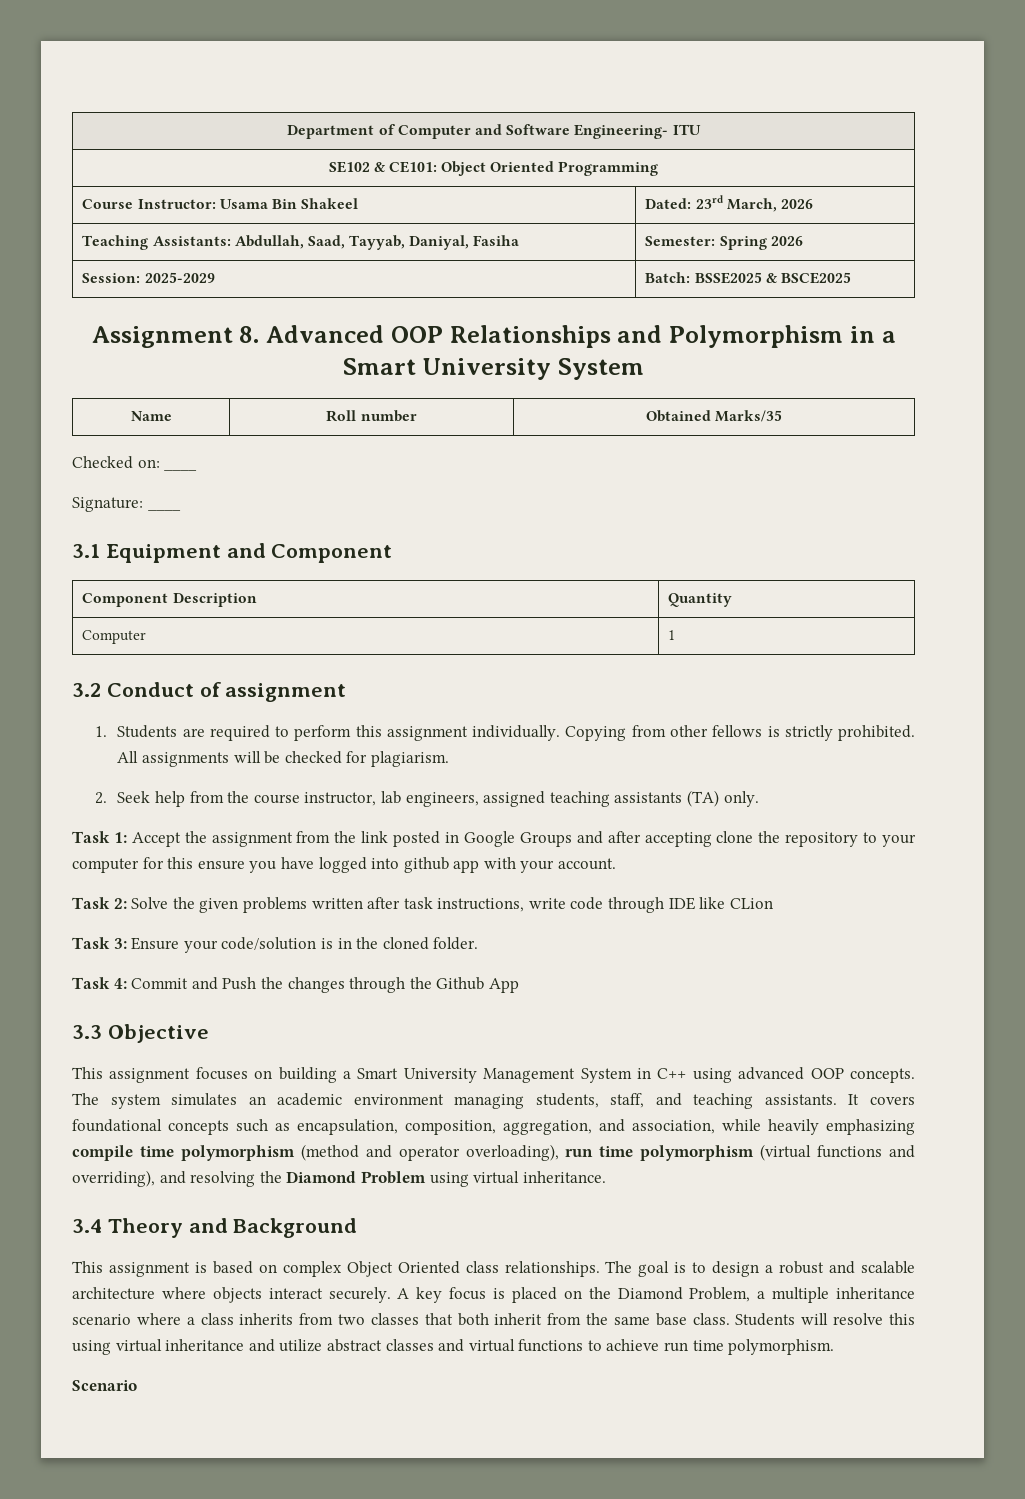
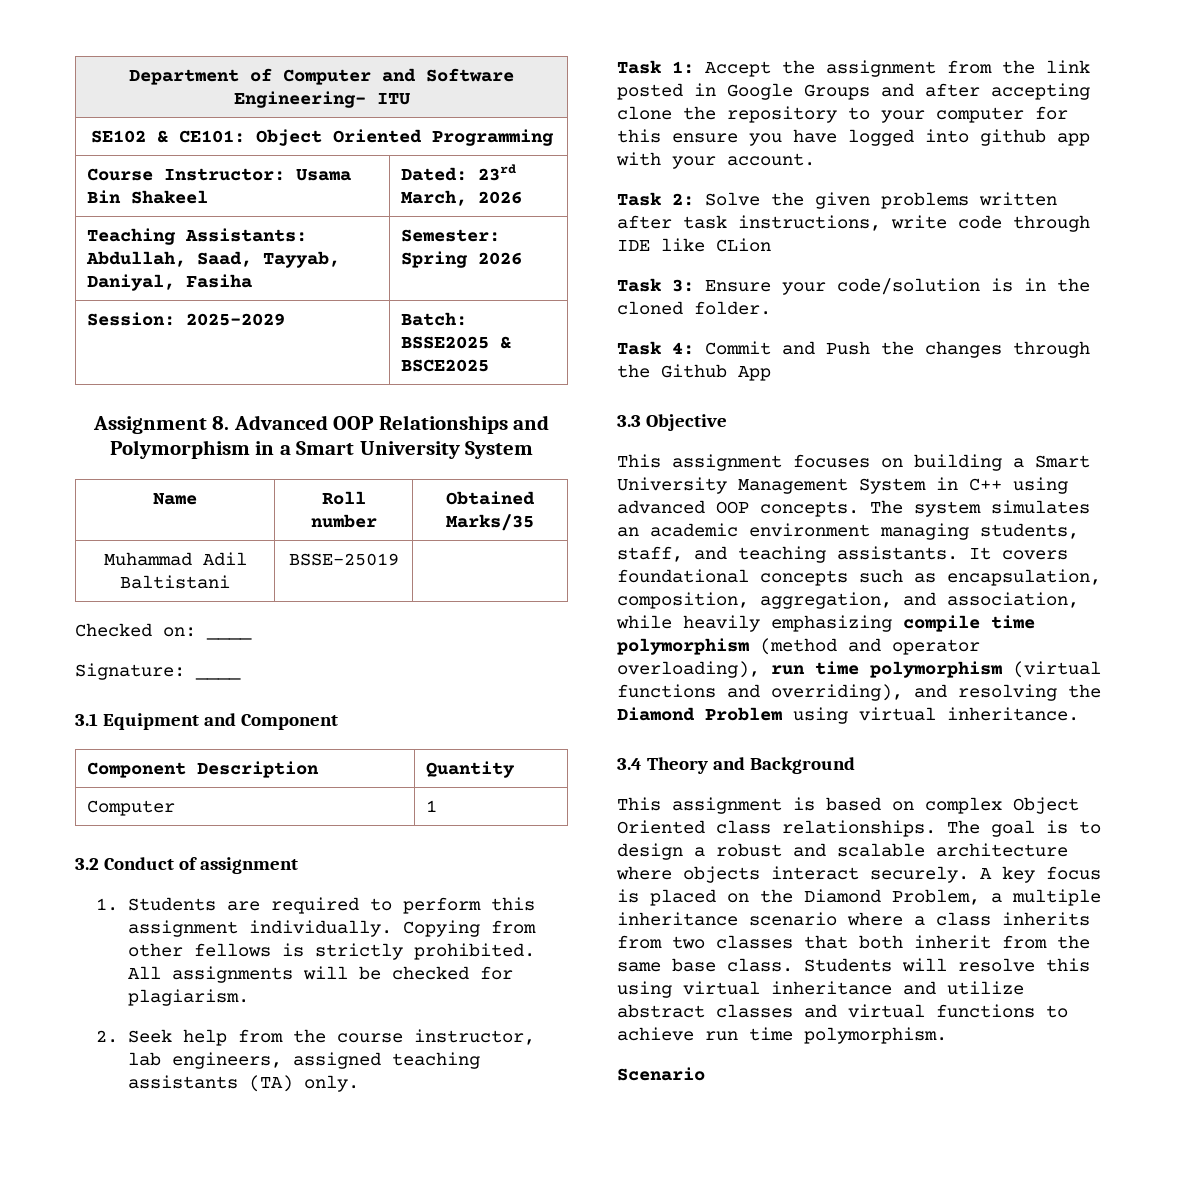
+ Muhammad Adil Baltistani | BSSE-25019 |

